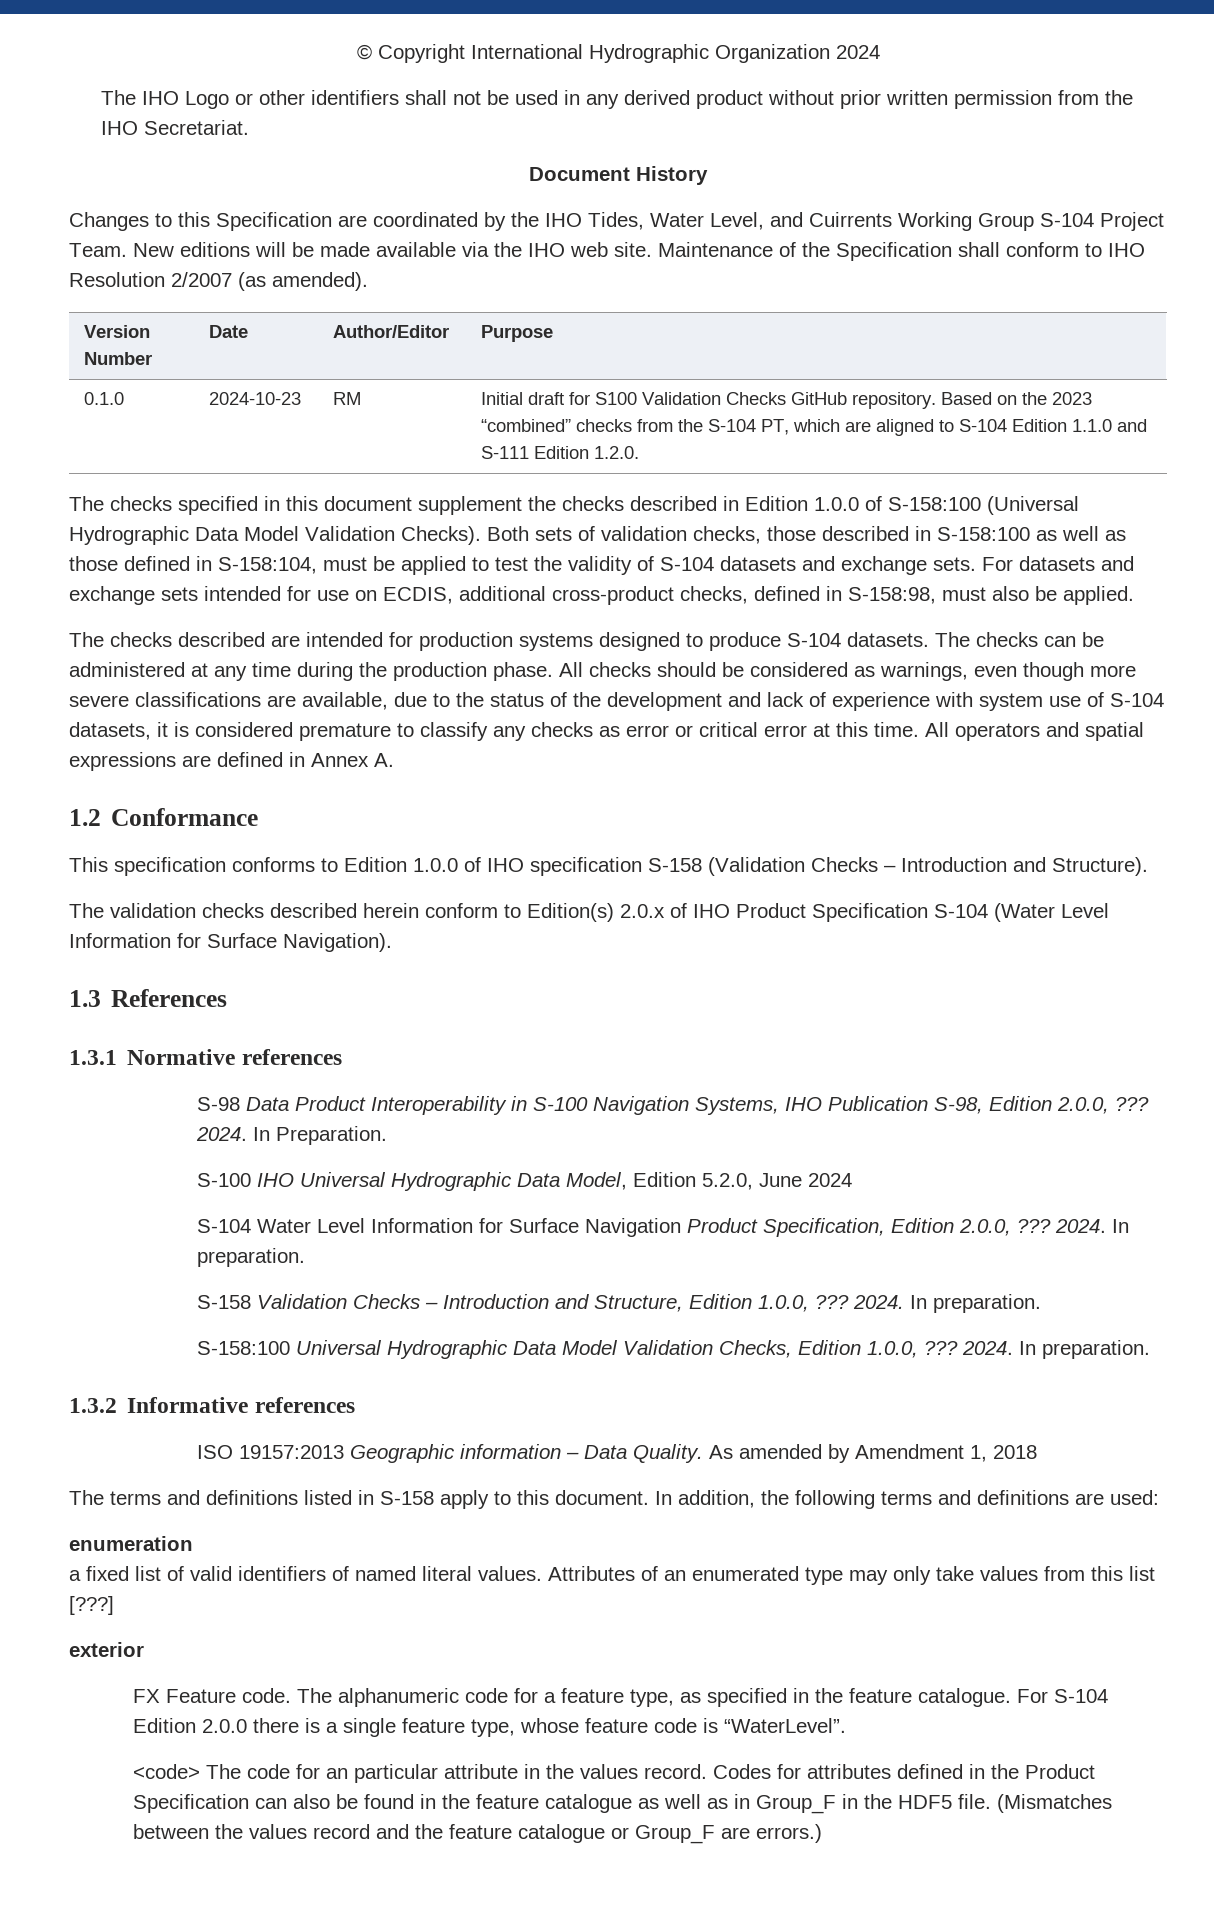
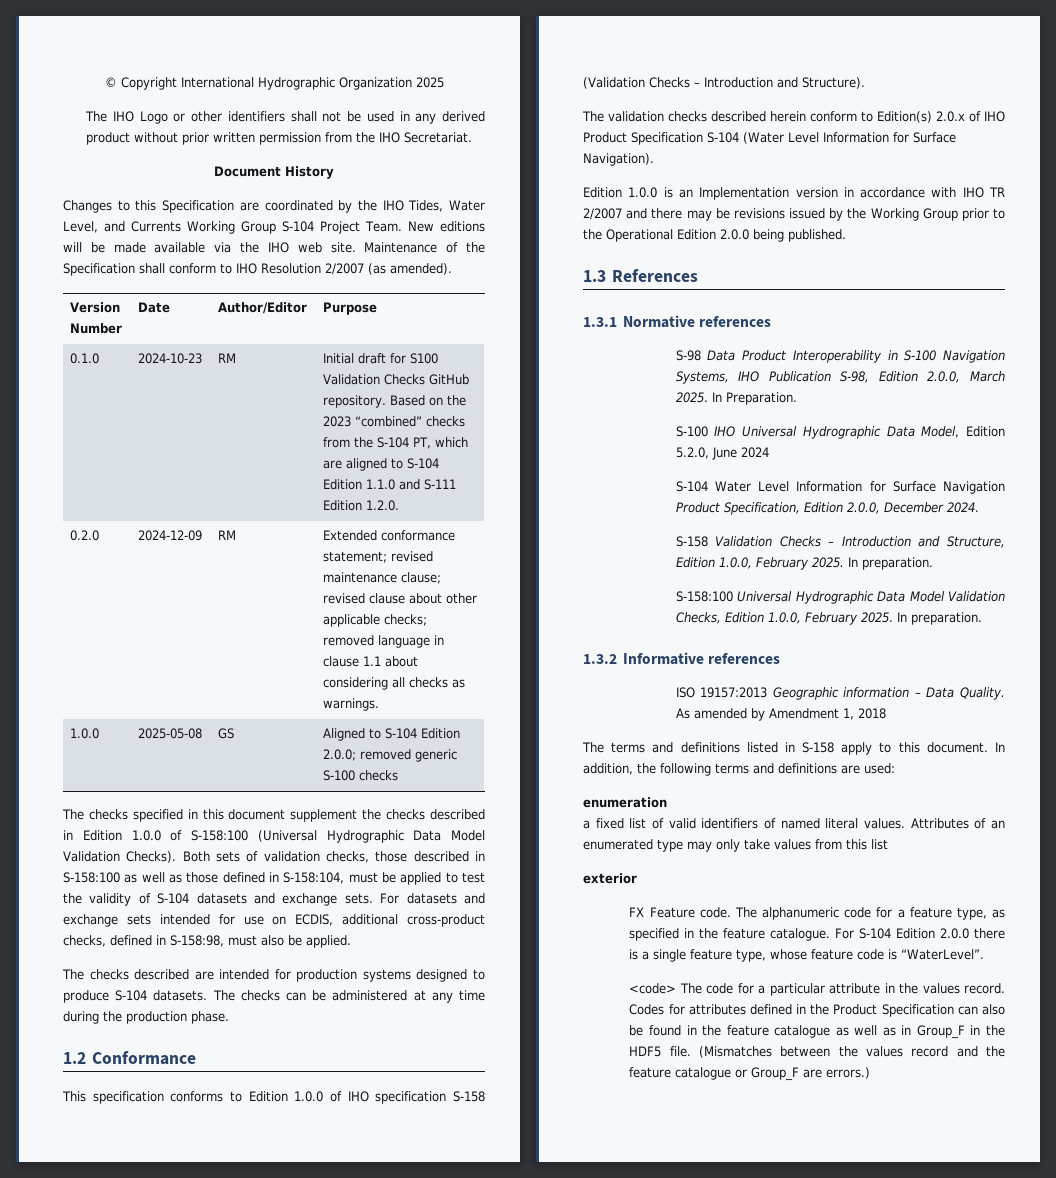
- © Copyright International Hydrographic Organization 2024
+ © Copyright International Hydrographic Organization 2025
- Changes to this Specification are coordinated by the IHO Tides, Water Level, and Cuirrents Working Group S-104 Project Team.
+ Changes to this Specification are coordinated by the IHO Tides, Water Level, and Currents Working Group S-104 Project Team.
+ 0.2.0 | 2024-12-09 | RM | Extended conformance statement; revised maintenance clause; revised clause about other applicable checks; removed language in clause 1.1 about considering all checks as warnings.
+ 1.0.0 | 2025-05-08 | GS | Aligned to S-104 Edition 2.0.0; removed generic S-100 checks
- All checks should be considered as warnings, even though more severe classifications are available, due to the status of the development and lack of experience with system use of S-104 datasets, it is considered premature to classify any checks as error or critical error at this time. All operators and spatial expressions are defined in Annex A.
+ Edition 1.0.0 is an Implementation version in accordance with IHO TR 2/2007 and there may be revisions issued by the Working Group prior to the Operational Edition 2.0.0 being published.
- S-98 Data Product Interoperability in S-100 Navigation Systems, IHO Publication S-98, Edition 2.0.0, ??? 2024.
+ S-98 Data Product Interoperability in S-100 Navigation Systems, IHO Publication S-98, Edition 2.0.0, March 2025.
- S-104 Water Level Information for Surface Navigation Product Specification, Edition 2.0.0, ??? 2024. In preparation.
+ S-104 Water Level Information for Surface Navigation Product Specification, Edition 2.0.0, December 2024.
- S-158 Validation Checks – Introduction and Structure, Edition 1.0.0, ??? 2024.
+ S-158 Validation Checks – Introduction and Structure, Edition 1.0.0, February 2025.
- S-158:100 Universal Hydrographic Data Model Validation Checks, Edition 1.0.0, ??? 2024.
+ S-158:100 Universal Hydrographic Data Model Validation Checks, Edition 1.0.0, February 2025.
- Attributes of an enumerated type may only take values from this list [???]
+ Attributes of an enumerated type may only take values from this list
- <code> The code for an particular attribute in the values record.
+ <code> The code for a particular attribute in the values record.

